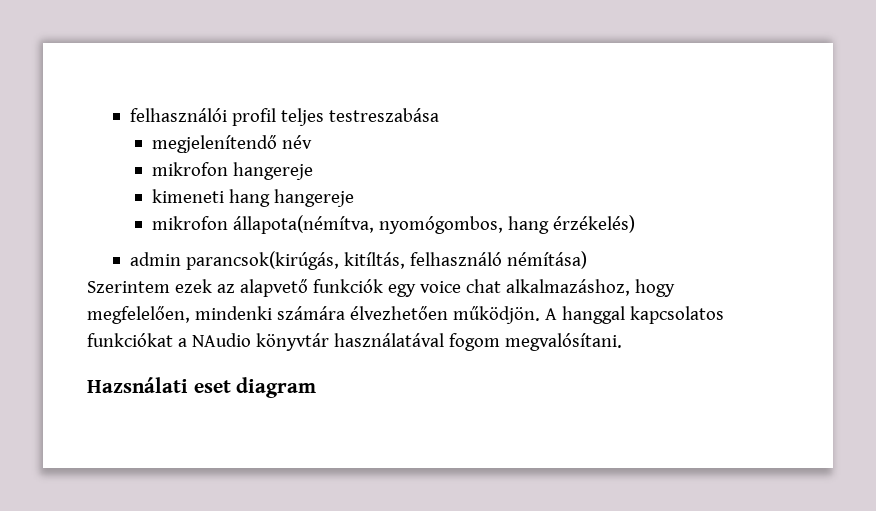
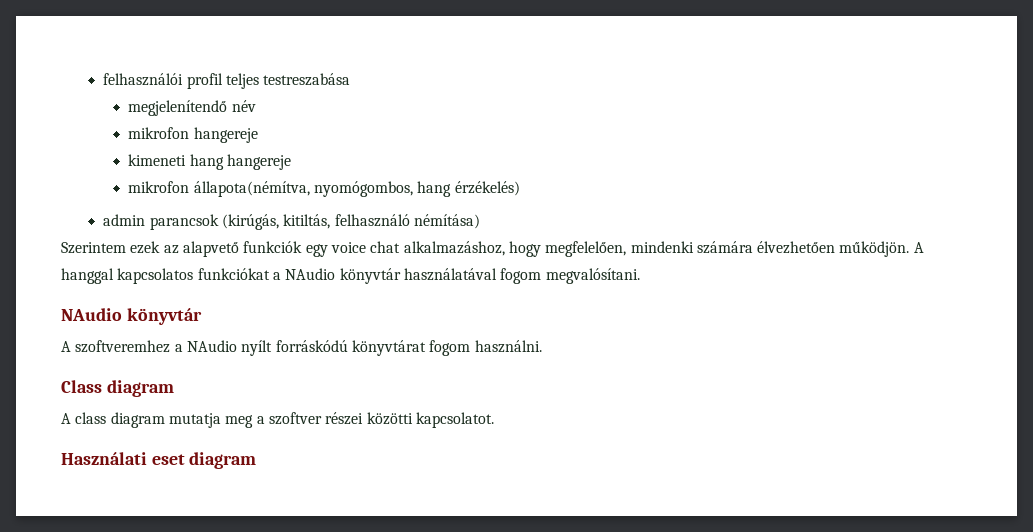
- admin parancsok(kirúgás, kitíltás, felhasználó némítása)
+ admin parancsok (kirúgás, kitiltás, felhasználó némítása)
  A hanggal kapcsolatos funkciókat a NAudio könyvtár használatával fogom megvalósítani.
- Hazsnálati eset diagram
+ NAudio könyvtár
+ A szoftveremhez a NAudio nyílt forráskódú könyvtárat fogom használni.
+ Class diagram
+ A class diagram mutatja meg a szoftver részei közötti kapcsolatot.
+ Használati eset diagram

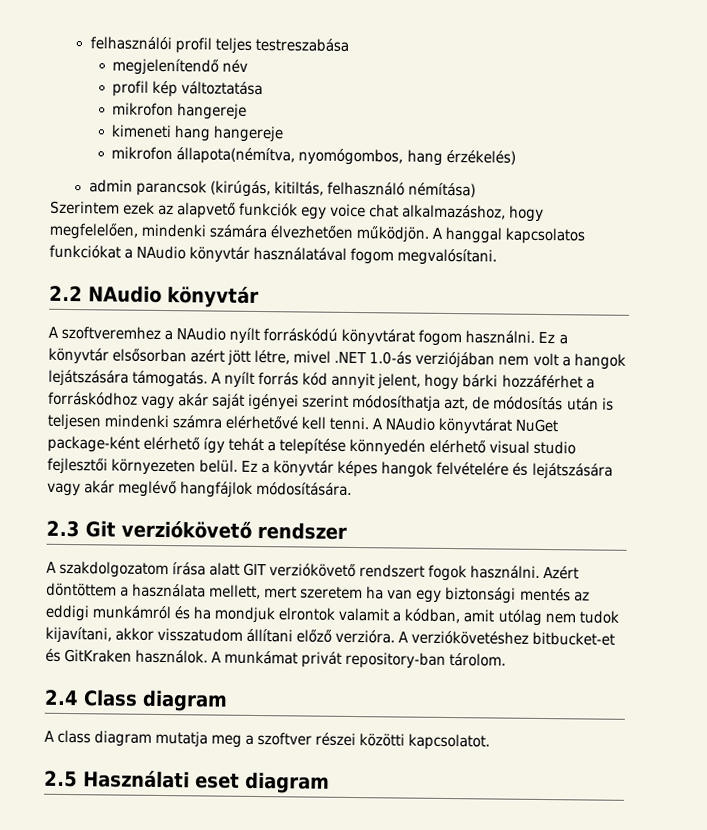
+ profil kép változtatása
  A hanggal kapcsolatos funkciókat a NAudio könyvtár használatával fogom megvalósítani.
- NAudio könyvtár
+ 2.2 NAudio könyvtár
- A szoftveremhez a NAudio nyílt forráskódú könyvtárat fogom használni.
- Class diagram
+ A szoftveremhez a NAudio nyílt forráskódú könyvtárat fogom használni. Ez a könyvtár elsősorban azért jött létre, mivel .NET 1.0-ás verziójában nem volt a hangok lejátszására támogatás. A nyílt forrás kód annyit jelent, hogy bárki hozzáférhet a forráskódhoz vagy akár saját igényei szerint módosíthatja azt, de módosítás után is teljesen mindenki számra elérhetővé kell tenni. A NAudio könyvtárat NuGet package-ként elérhető így tehát a telepítése könnyedén elérhető visual studio fejlesztői környezeten belül. Ez a könyvtár képes hangok felvételére és lejátszására vagy akár meglévő hangfájlok módosítására.
+ 2.3 Git verziókövető rendszer
+ A szakdolgozatom írása alatt GIT verziókövető rendszert fogok használni. Azért döntöttem a használata mellett, mert szeretem ha van egy biztonsági mentés az eddigi munkámról és ha mondjuk elrontok valamit a kódban, amit utólag nem tudok kijavítani, akkor visszatudom állítani előző verzióra. A verziókövetéshez bitbucket-et és GitKraken használok. A munkámat privát repository-ban tárolom.
+ 2.4 Class diagram
- Használati eset diagram
+ 2.5 Használati eset diagram

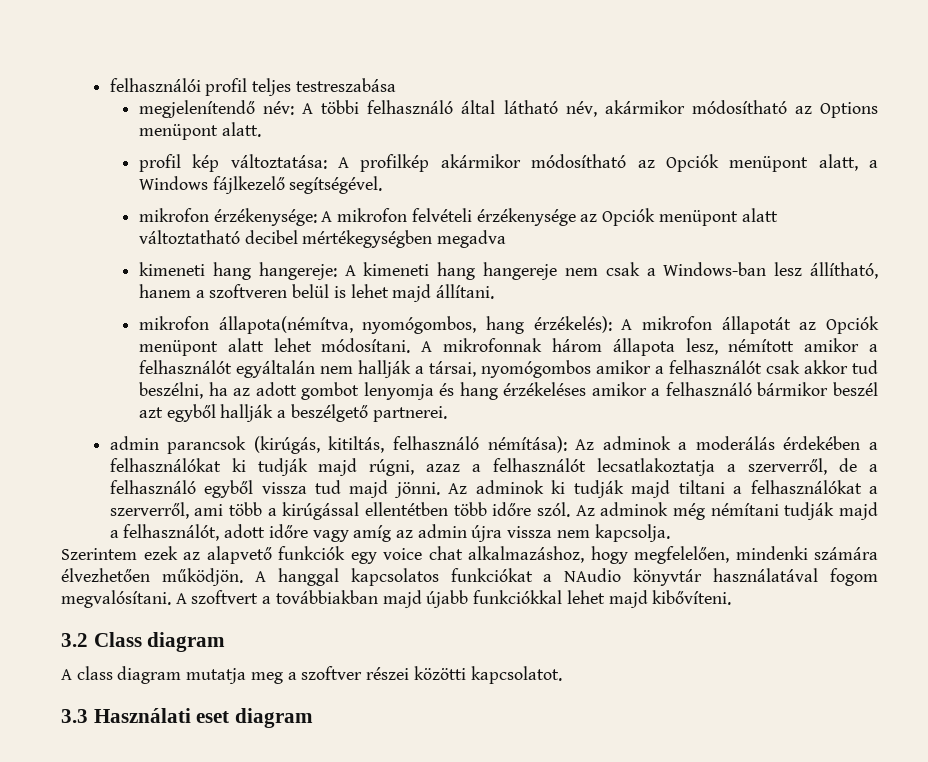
- megjelenítendő név
- profil kép változtatása
- mikrofon hangereje
- kimeneti hang hangereje
- mikrofon állapota(némítva, nyomógombos, hang érzékelés)
+ megjelenítendő név: A többi felhasználó által látható név, akármikor módosítható az Options menüpont alatt.
+ profil kép változtatása: A profilkép akármikor módosítható az Opciók menüpont alatt, a Windows fájlkezelő segítségével.
+ mikrofon érzékenysége: A mikrofon felvételi érzékenysége az Opciók menüpont alatt változtatható decibel mértékegységben megadva
+ kimeneti hang hangereje: A kimeneti hang hangereje nem csak a Windows-ban lesz állítható, hanem a szoftveren belül is lehet majd állítani.
+ mikrofon állapota(némítva, nyomógombos, hang érzékelés): A mikrofon állapotát az Opciók menüpont alatt lehet módosítani. A mikrofonnak három állapota lesz, némított amikor a felhasználót egyáltalán nem hallják a társai, nyomógombos amikor a felhasználót csak akkor tud beszélni, ha az adott gombot lenyomja és hang érzékeléses amikor a felhasználó bármikor beszél azt egyből hallják a beszélgető partnerei.
- admin parancsok (kirúgás, kitiltás, felhasználó némítása)
+ admin parancsok (kirúgás, kitiltás, felhasználó némítása): Az adminok a moderálás érdekében a felhasználókat ki tudják majd rúgni, azaz a felhasználót lecsatlakoztatja a szerverről, de a felhasználó egyből vissza tud majd jönni. Az adminok ki tudják majd tiltani a felhasználókat a szerverről, ami több a kirúgással ellentétben több időre szól. Az adminok még némítani tudják majd a felhasználót, adott időre vagy amíg az admin újra vissza nem kapcsolja.
- A hanggal kapcsolatos funkciókat a NAudio könyvtár használatával fogom megvalósítani.
- 2.2 NAudio könyvtár
- A szoftveremhez a NAudio nyílt forráskódú könyvtárat fogom használni. Ez a könyvtár elsősorban azért jött létre, mivel .NET 1.0-ás verziójában nem volt a hangok lejátszására támogatás. A nyílt forrás kód annyit jelent, hogy bárki hozzáférhet a forráskódhoz vagy akár saját igényei szerint módosíthatja azt, de módosítás után is teljesen mindenki számra elérhetővé kell tenni. A NAudio könyvtárat NuGet package-ként elérhető így tehát a telepítése könnyedén elérhető visual studio fejlesztői környezeten belül. Ez a könyvtár képes hangok felvételére és lejátszására vagy akár meglévő hangfájlok módosítására.
- 2.3 Git verziókövető rendszer
- A szakdolgozatom írása alatt GIT verziókövető rendszert fogok használni. Azért döntöttem a használata mellett, mert szeretem ha van egy biztonsági mentés az eddigi munkámról és ha mondjuk elrontok valamit a kódban, amit utólag nem tudok kijavítani, akkor visszatudom állítani előző verzióra. A verziókövetéshez bitbucket-et és GitKraken használok. A munkámat privát repository-ban tárolom.
- 2.4 Class diagram
+ A hanggal kapcsolatos funkciókat a NAudio könyvtár használatával fogom megvalósítani. A szoftvert a továbbiakban majd újabb funkciókkal lehet majd kibővíteni.
+ 3.2 Class diagram
- 2.5 Használati eset diagram
+ 3.3 Használati eset diagram

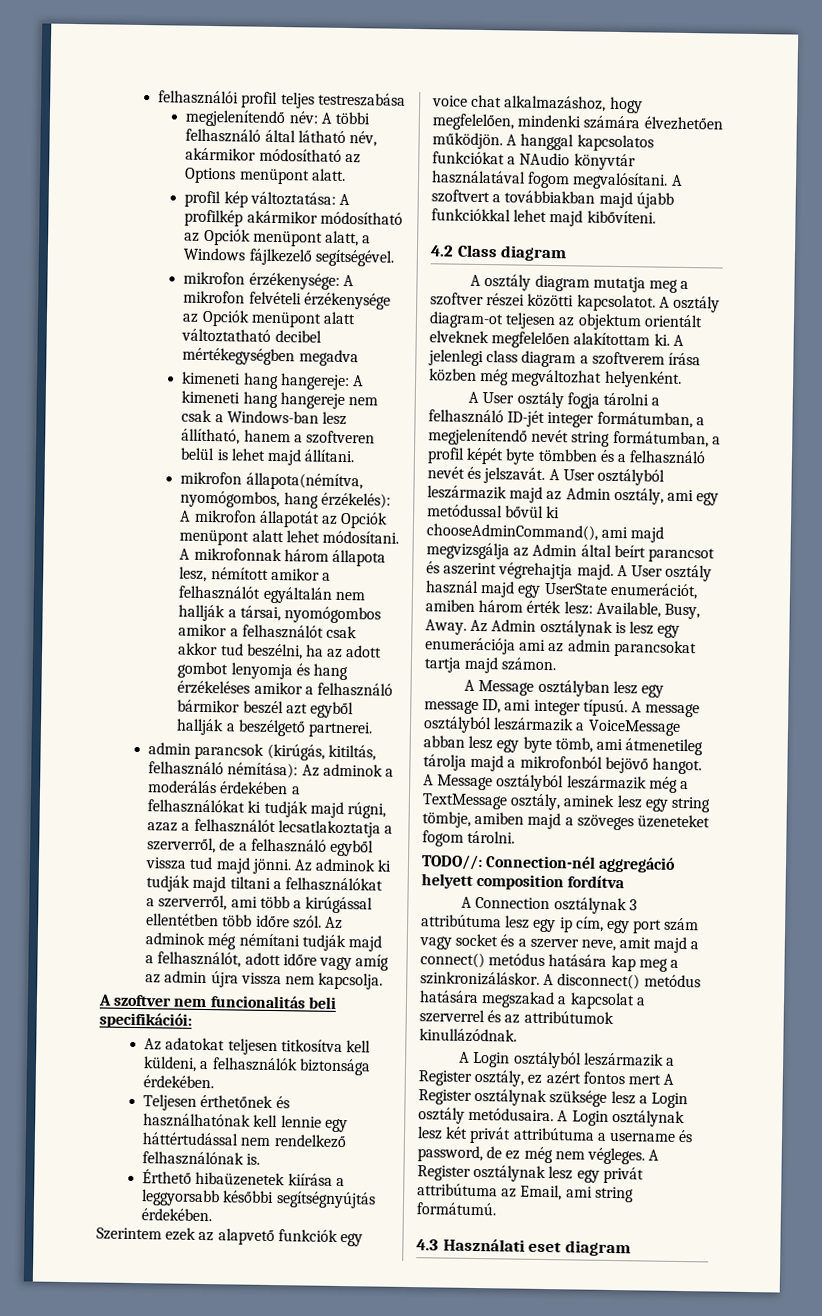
+ A szoftver nem funcionalitás beli specifikációi:
+ Az adatokat teljesen titkosítva kell küldeni, a felhasználók biztonsága érdekében.
+ Teljesen érthetőnek és használhatónak kell lennie egy háttértudással nem rendelkező felhasználónak is.
+ Érthető hibaüzenetek kiírása a leggyorsabb későbbi segítségnyújtás érdekében.
- 3.2 Class diagram
+ 4.2 Class diagram
- A class diagram mutatja meg a szoftver részei közötti kapcsolatot.
- 3.3 Használati eset diagram
+ A osztály diagram mutatja meg a szoftver részei közötti kapcsolatot. A osztály diagram-ot teljesen az objektum orientált elveknek megfelelően alakítottam ki. A jelenlegi class diagram a szoftverem írása közben még megváltozhat helyenként.
+ A User osztály fogja tárolni a felhasználó ID-jét integer formátumban, a megjelenítendő nevét string formátumban, a profil képét byte tömbben és a felhasználó nevét és jelszavát. A User osztályból leszármazik majd az Admin osztály, ami egy metódussal bővül ki chooseAdminCommand(), ami majd megvizsgálja az Admin által beírt parancsot és aszerint végrehajtja majd. A User osztály használ majd egy UserState enumerációt, amiben három érték lesz: Available, Busy, Away. Az Admin osztálynak is lesz egy enumerációja ami az admin parancsokat tartja majd számon.
+ A Message osztályban lesz egy message ID, ami integer típusú. A message osztályból leszármazik a VoiceMessage abban lesz egy byte tömb, ami átmenetileg tárolja majd a mikrofonból bejövő hangot. A Message osztályból leszármazik még a TextMessage osztály, aminek lesz egy string tömbje, amiben majd a szöveges üzeneteket fogom tárolni.
+ TODO//: Connection-nél aggregáció helyett composition fordítva
+ A Connection osztálynak 3 attribútuma lesz egy ip cím, egy port szám vagy socket és a szerver neve, amit majd a connect() metódus hatására kap meg a szinkronizáláskor. A disconnect() metódus hatására megszakad a kapcsolat a szerverrel és az attribútumok kinullázódnak.
+ A Login osztályból leszármazik a Register osztály, ez azért fontos mert A Register osztálynak szüksége lesz a Login osztály metódusaira. A Login osztálynak lesz két privát attribútuma a username és password, de ez még nem végleges. A Register osztálynak lesz egy privát attribútuma az Email, ami string formátumú.
+ 4.3 Használati eset diagram

